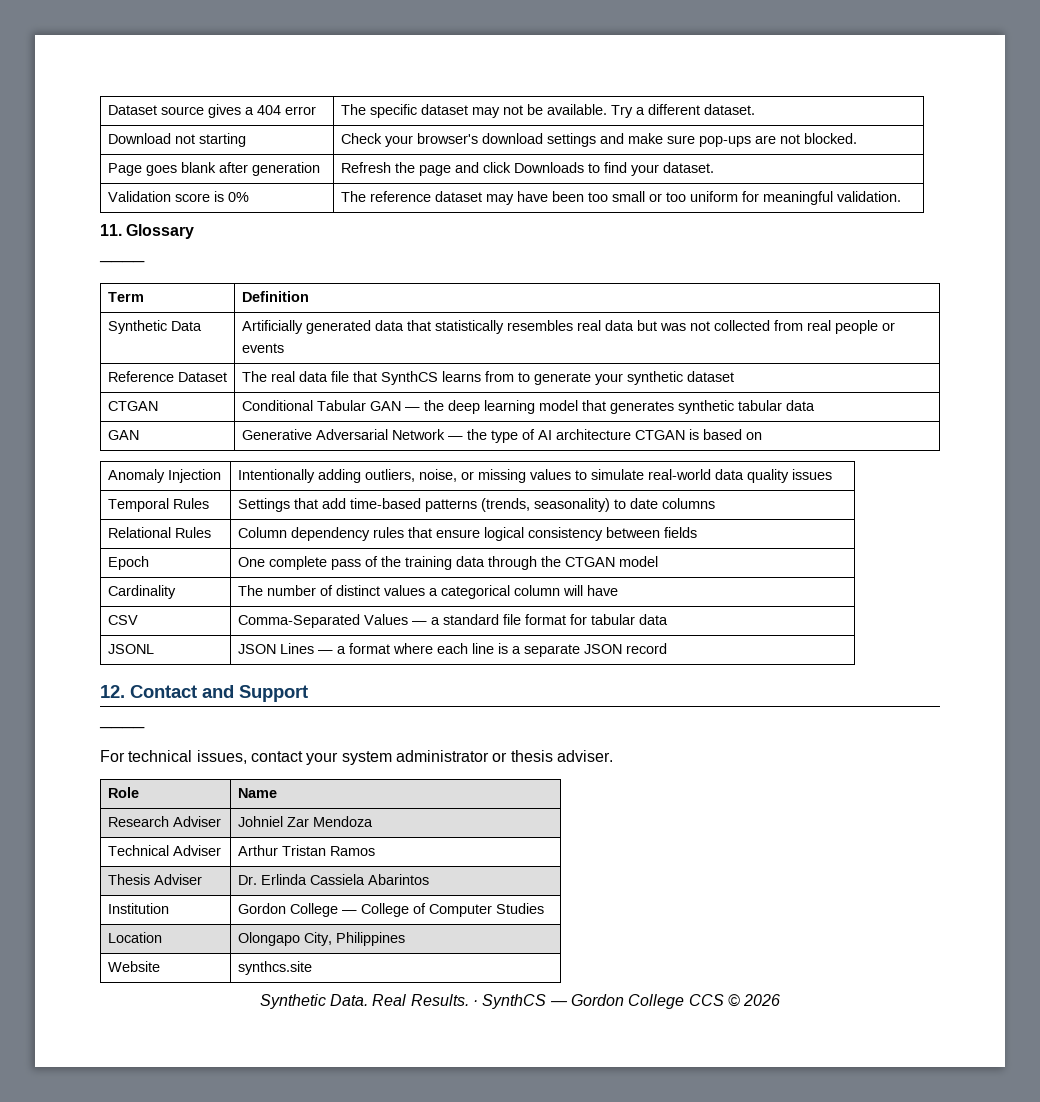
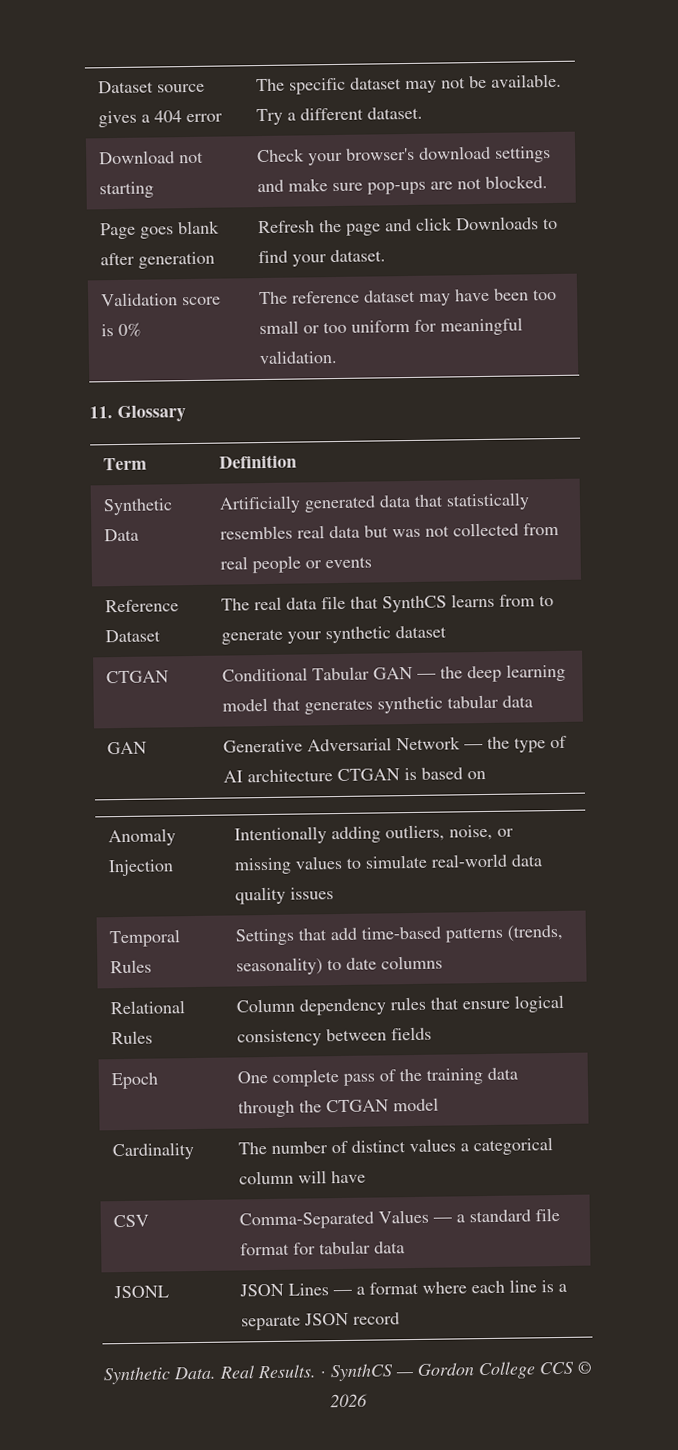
  11. Glossary
- ────
- 12. Contact and Support
- ────
- For technical issues, contact your system administrator or thesis adviser.
- Role | Name
- Research Adviser | Johniel Zar Mendoza
- Technical Adviser | Arthur Tristan Ramos
- Thesis Adviser | Dr. Erlinda Cassiela Abarintos
- Institution | Gordon College — College of Computer Studies
- Location | Olongapo City, Philippines
- Website | synthcs.site

